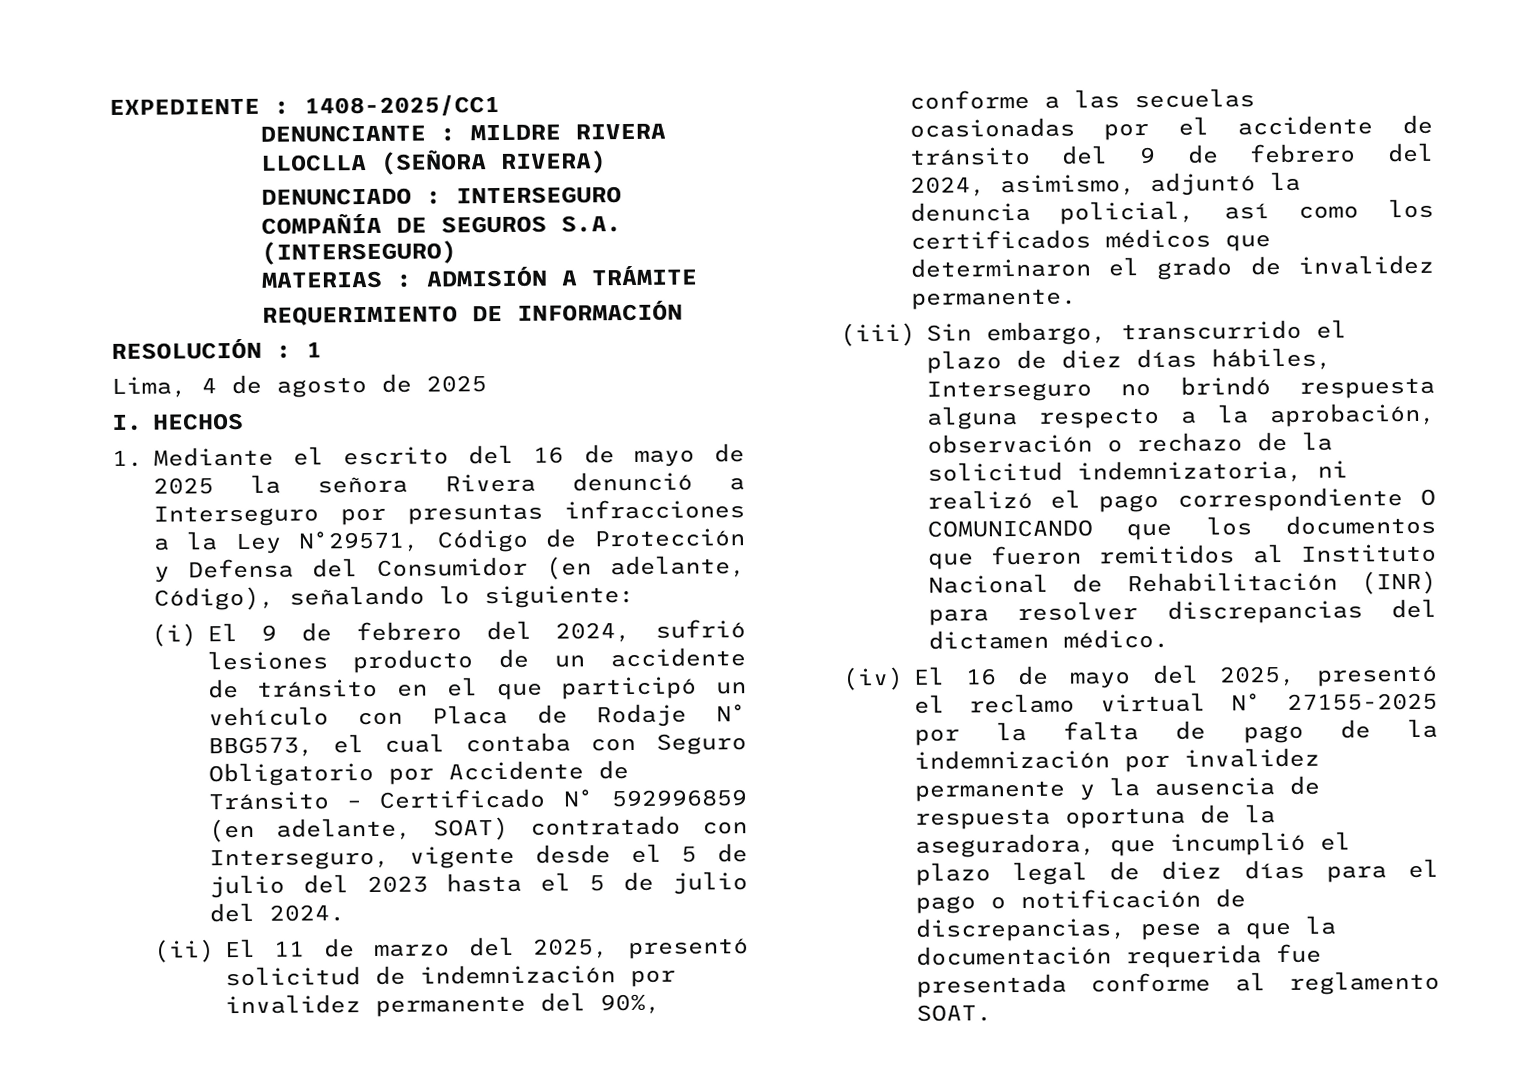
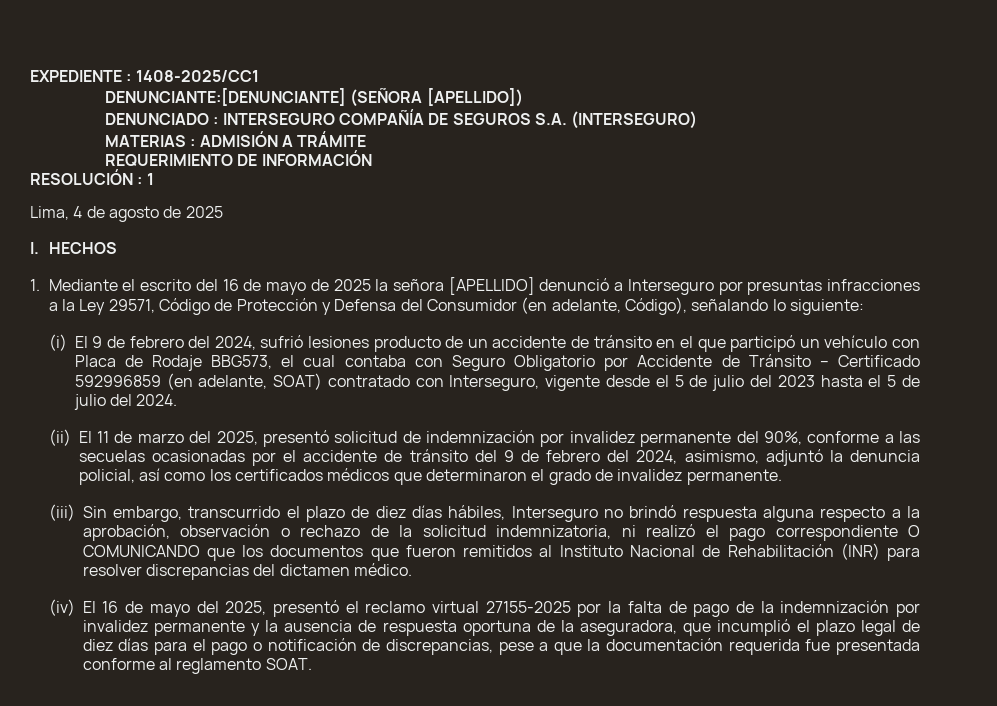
- DENUNCIANTE : MILDRE RIVERA LLOCLLA (SEÑORA RIVERA)
+ DENUNCIANTE:[DENUNCIANTE] (SEÑORA [APELLIDO])
- 1. Mediante el escrito del 16 de mayo de 2025 la señora Rivera denunció a Interseguro por presuntas infracciones a la Ley N°29571, Código de Protección y Defensa del Consumidor (en adelante, Código), señalando lo siguiente:
+ 1. Mediante el escrito del 16 de mayo de 2025 la señora [APELLIDO] denunció a Interseguro por presuntas infracciones a la Ley 29571, Código de Protección y Defensa del Consumidor (en adelante, Código), señalando lo siguiente:
- (i) El 9 de febrero del 2024, sufrió lesiones producto de un accidente de tránsito en el que participó un vehículo con Placa de Rodaje N° BBG573, el cual contaba con Seguro Obligatorio por Accidente de Tránsito – Certificado N° 592996859 (en adelante, SOAT) contratado con Interseguro, vigente desde el 5 de julio del 2023 hasta el 5 de julio del 2024.
+ (i) El 9 de febrero del 2024, sufrió lesiones producto de un accidente de tránsito en el que participó un vehículo con Placa de Rodaje BBG573, el cual contaba con Seguro Obligatorio por Accidente de Tránsito – Certificado 592996859 (en adelante, SOAT) contratado con Interseguro, vigente desde el 5 de julio del 2023 hasta el 5 de julio del 2024.
- (iv) El 16 de mayo del 2025, presentó el reclamo virtual N° 27155-2025 por la falta de pago de la indemnización por invalidez permanente y la ausencia de respuesta oportuna de la aseguradora, que incumplió el plazo legal de diez días para el pago o notificación de discrepancias, pese a que la documentación requerida fue presentada conforme al reglamento SOAT.
+ (iv) El 16 de mayo del 2025, presentó el reclamo virtual 27155-2025 por la falta de pago de la indemnización por invalidez permanente y la ausencia de respuesta oportuna de la aseguradora, que incumplió el plazo legal de diez días para el pago o notificación de discrepancias, pese a que la documentación requerida fue presentada conforme al reglamento SOAT.

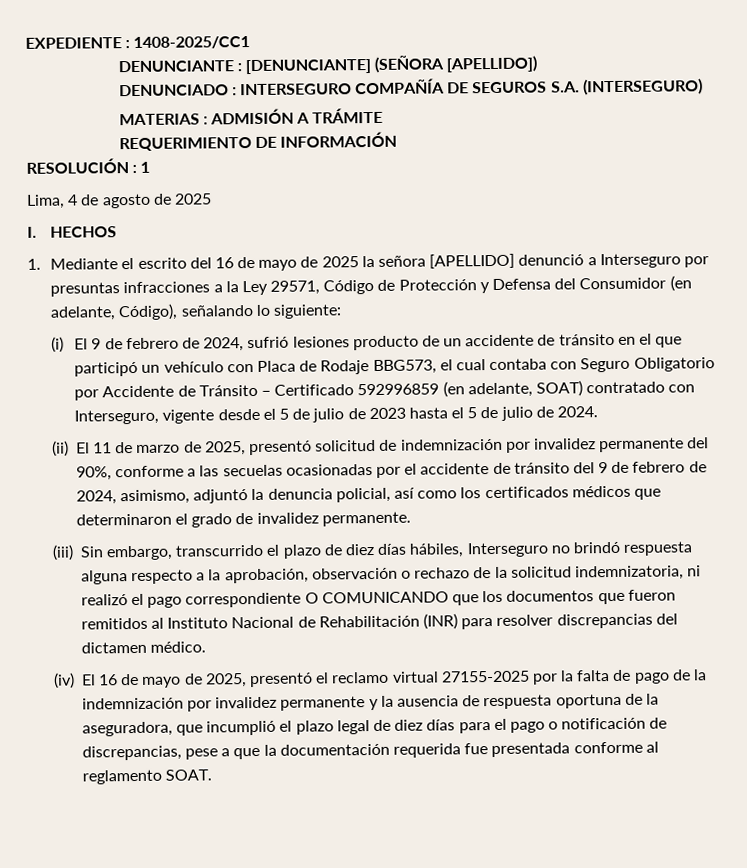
- DENUNCIANTE:[DENUNCIANTE] (SEÑORA [APELLIDO])
+ DENUNCIANTE : [DENUNCIANTE] (SEÑORA [APELLIDO])
- (i) El 9 de febrero del 2024, sufrió lesiones producto de un accidente de tránsito en el que participó un vehículo con Placa de Rodaje BBG573, el cual contaba con Seguro Obligatorio por Accidente de Tránsito – Certificado 592996859 (en adelante, SOAT) contratado con Interseguro, vigente desde el 5 de julio del 2023 hasta el 5 de julio del 2024.
+ (i) El 9 de febrero de 2024, sufrió lesiones producto de un accidente de tránsito en el que participó un vehículo con Placa de Rodaje BBG573, el cual contaba con Seguro Obligatorio por Accidente de Tránsito – Certificado 592996859 (en adelante, SOAT) contratado con Interseguro, vigente desde el 5 de julio de 2023 hasta el 5 de julio de 2024.
- (ii) El 11 de marzo del 2025, presentó solicitud de indemnización por invalidez permanente del 90%, conforme a las secuelas ocasionadas por el accidente de tránsito del 9 de febrero del 2024, asimismo, adjuntó la denuncia policial, así como los certificados médicos que determinaron el grado de invalidez permanente.
+ (ii) El 11 de marzo de 2025, presentó solicitud de indemnización por invalidez permanente del 90%, conforme a las secuelas ocasionadas por el accidente de tránsito del 9 de febrero de 2024, asimismo, adjuntó la denuncia policial, así como los certificados médicos que determinaron el grado de invalidez permanente.
- (iv) El 16 de mayo del 2025, presentó el reclamo virtual 27155-2025 por la falta de pago de la indemnización por invalidez permanente y la ausencia de respuesta oportuna de la aseguradora, que incumplió el plazo legal de diez días para el pago o notificación de discrepancias, pese a que la documentación requerida fue presentada conforme al reglamento SOAT.
+ (iv) El 16 de mayo de 2025, presentó el reclamo virtual 27155-2025 por la falta de pago de la indemnización por invalidez permanente y la ausencia de respuesta oportuna de la aseguradora, que incumplió el plazo legal de diez días para el pago o notificación de discrepancias, pese a que la documentación requerida fue presentada conforme al reglamento SOAT.

